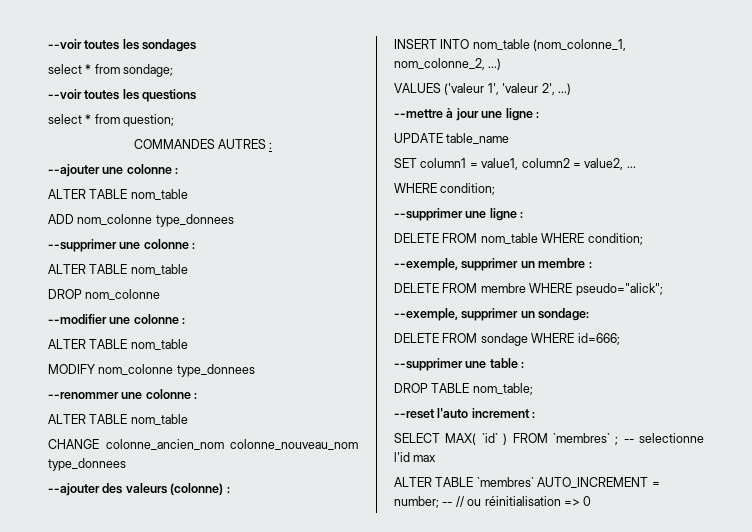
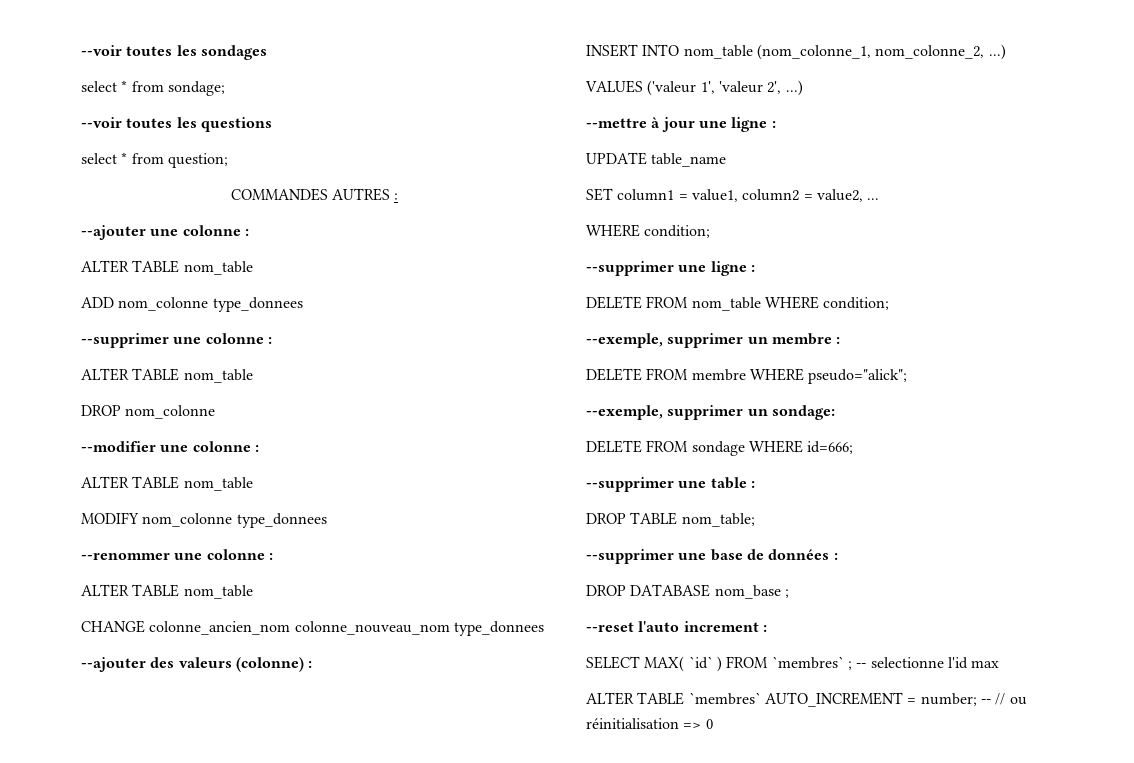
+ --supprimer une base de données :
+ DROP DATABASE nom_base ;

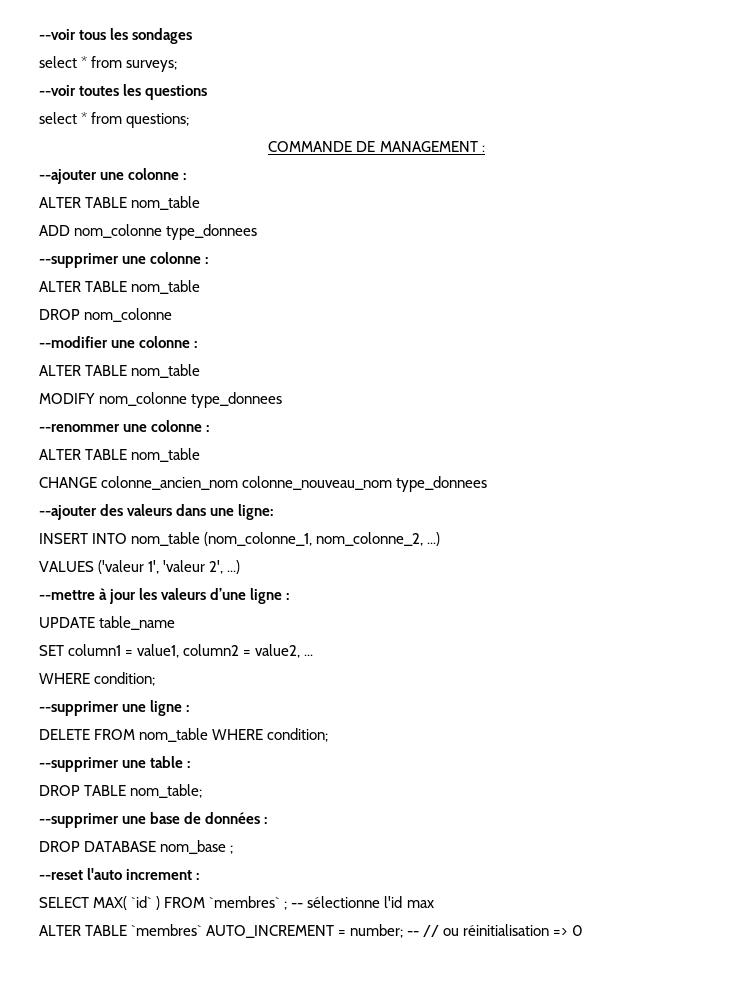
- --voir toutes les sondages
+ --voir tous les sondages
- select * from sondage;
+ select * from surveys;
- select * from question;
- COMMANDES AUTRES :
+ select * from questions;
+ COMMANDE DE MANAGEMENT :
- --ajouter des valeurs (colonne) :
+ --ajouter des valeurs dans une ligne:
- --mettre à jour une ligne :
+ --mettre à jour les valeurs d’une ligne :
- --exemple, supprimer un membre :
- DELETE FROM membre WHERE pseudo="alick";
- --exemple, supprimer un sondage:
- DELETE FROM sondage WHERE id=666;
- SELECT MAX( `id` ) FROM `membres` ; -- selectionne l'id max
+ SELECT MAX( `id` ) FROM `membres` ; -- sélectionne l'id max

